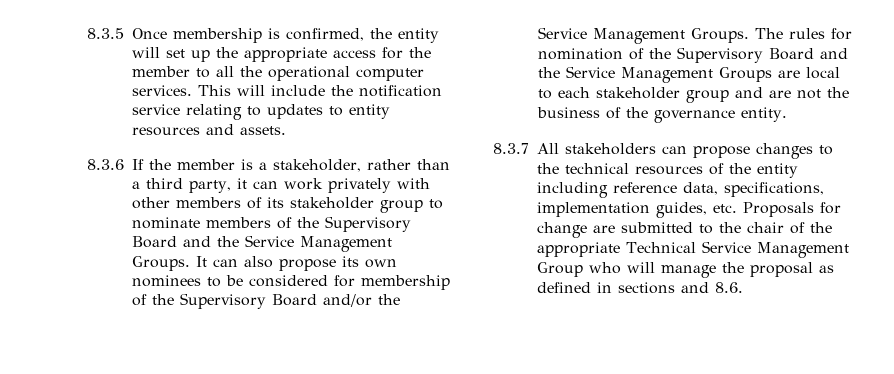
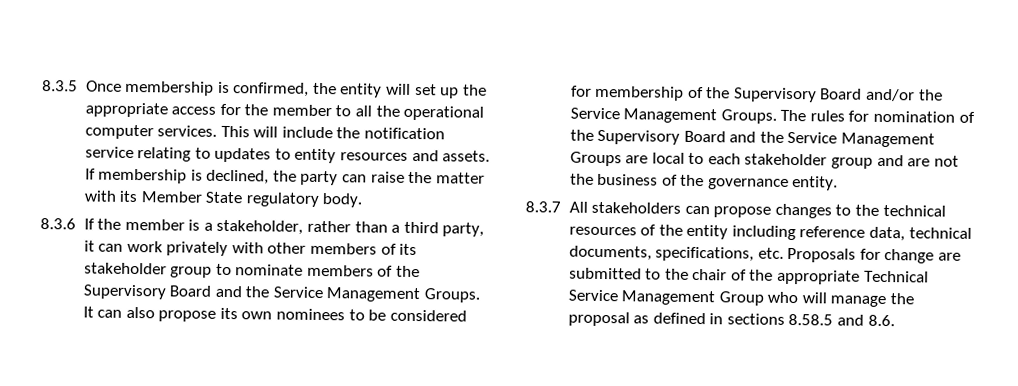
+ If membership is declined, the party can raise the matter with its Member State regulatory body.
- 8.3.7 All stakeholders can propose changes to the technical resources of the entity including reference data, specifications, implementation guides, etc. Proposals for change are submitted to the chair of the appropriate Technical Service Management Group who will manage the proposal as defined in sections and 8.6.
+ 8.3.7 All stakeholders can propose changes to the technical resources of the entity including reference data, technical documents, specifications, etc. Proposals for change are submitted to the chair of the appropriate Technical Service Management Group who will manage the proposal as defined in sections 8.58.5 and 8.6.

